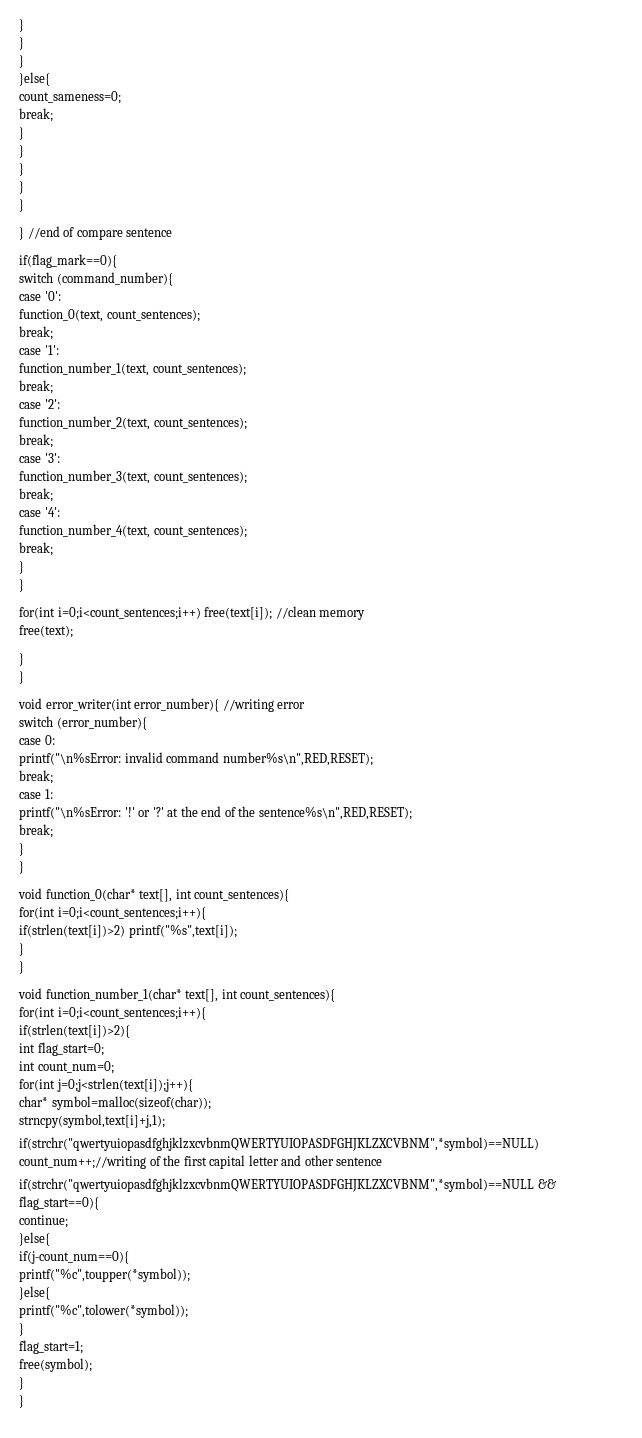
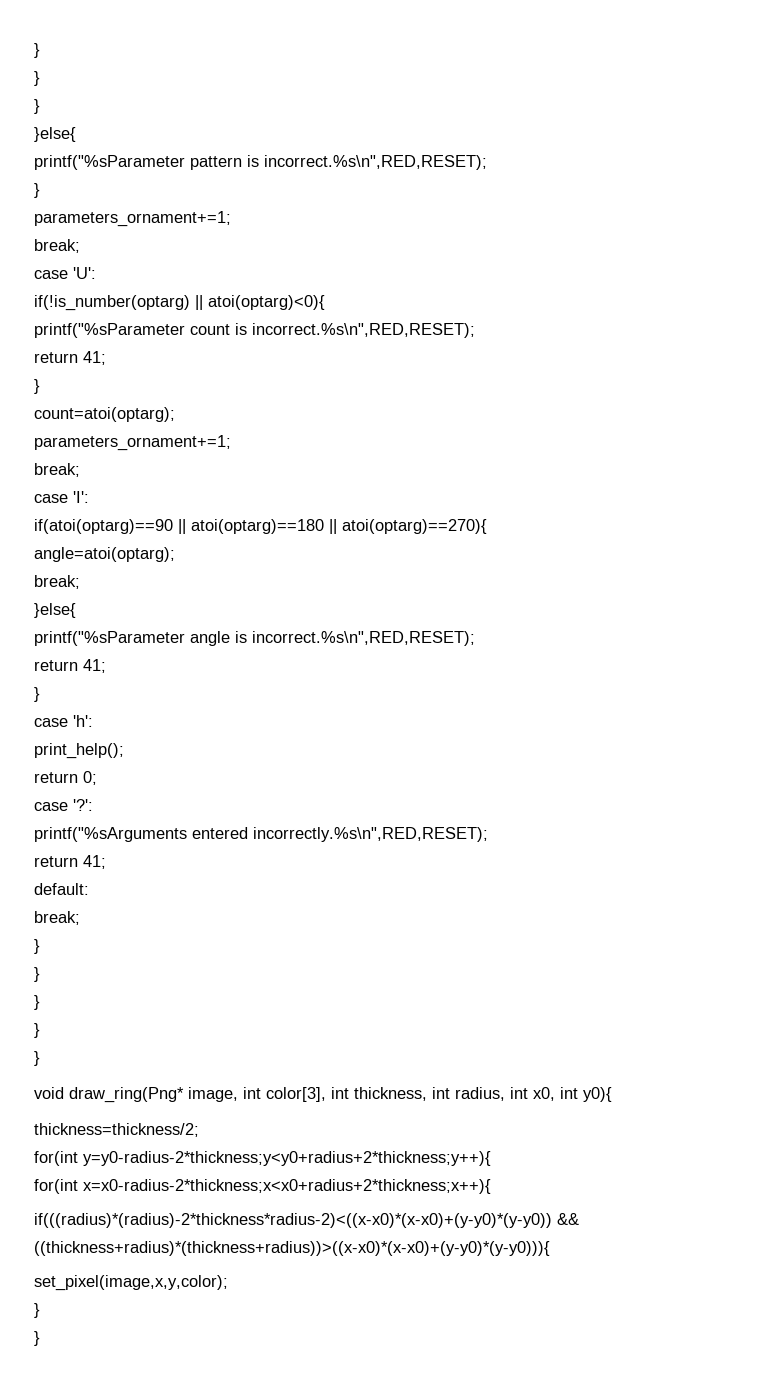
- count_sameness=0;
+ printf("%sParameter pattern is incorrect.%s\n",RED,RESET);
+ }
+ parameters_ornament+=1;
+ break;
+ case 'U':
+ if(!is_number(optarg) || atoi(optarg)<0){
+ printf("%sParameter count is incorrect.%s\n",RED,RESET);
+ return 41;
+ }
+ count=atoi(optarg);
+ parameters_ornament+=1;
+ break;
+ case 'I':
+ if(atoi(optarg)==90 || atoi(optarg)==180 || atoi(optarg)==270){
+ angle=atoi(optarg);
+ break;
+ }else{
+ printf("%sParameter angle is incorrect.%s\n",RED,RESET);
+ return 41;
+ }
+ case 'h':
+ print_help();
+ return 0;
+ case '?':
+ printf("%sArguments entered incorrectly.%s\n",RED,RESET);
+ return 41;
+ default:
- } //end of compare sentence
- if(flag_mark==0){
- switch (command_number){
- case '0':
- function_0(text, count_sentences);
- break;
- case '1':
- function_number_1(text, count_sentences);
- break;
- case '2':
- function_number_2(text, count_sentences);
- break;
- case '3':
- function_number_3(text, count_sentences);
- break;
- case '4':
- function_number_4(text, count_sentences);
- break;
- }
- }
- for(int i=0;i<count_sentences;i++) free(text[i]); //clean memory
- free(text);
- }
- }
- void error_writer(int error_number){ //writing error
- switch (error_number){
- case 0:
- printf("\n%sError: invalid command number%s\n",RED,RESET);
- break;
- case 1:
- printf("\n%sError: '!' or '?' at the end of the sentence%s\n",RED,RESET);
- break;
- }
- }
- void function_0(char* text[], int count_sentences){
- for(int i=0;i<count_sentences;i++){
- if(strlen(text[i])>2) printf("%s",text[i]);
- }
- }
- void function_number_1(char* text[], int count_sentences){
- for(int i=0;i<count_sentences;i++){
- if(strlen(text[i])>2){
- int flag_start=0;
- int count_num=0;
- for(int j=0;j<strlen(text[i]);j++){
- char* symbol=malloc(sizeof(char));
- strncpy(symbol,text[i]+j,1);
- if(strchr("qwertyuiopasdfghjklzxcvbnmQWERTYUIOPASDFGHJKLZXCVBNM",*symbol)==NULL) count_num++;//writing of the first capital letter and other sentence
- if(strchr("qwertyuiopasdfghjklzxcvbnmQWERTYUIOPASDFGHJKLZXCVBNM",*symbol)==NULL && flag_start==0){
- continue;
- }else{
- if(j-count_num==0){
- printf("%c",toupper(*symbol));
- }else{
- printf("%c",tolower(*symbol));
- }
- flag_start=1;
- free(symbol);
+ void draw_ring(Png* image, int color[3], int thickness, int radius, int x0, int y0){
+ thickness=thickness/2;
+ for(int y=y0-radius-2*thickness;y<y0+radius+2*thickness;y++){
+ for(int x=x0-radius-2*thickness;x<x0+radius+2*thickness;x++){
+ if(((radius)*(radius)-2*thickness*radius-2)<((x-x0)*(x-x0)+(y-y0)*(y-y0)) && ((thickness+radius)*(thickness+radius))>((x-x0)*(x-x0)+(y-y0)*(y-y0))){
+ set_pixel(image,x,y,color);

